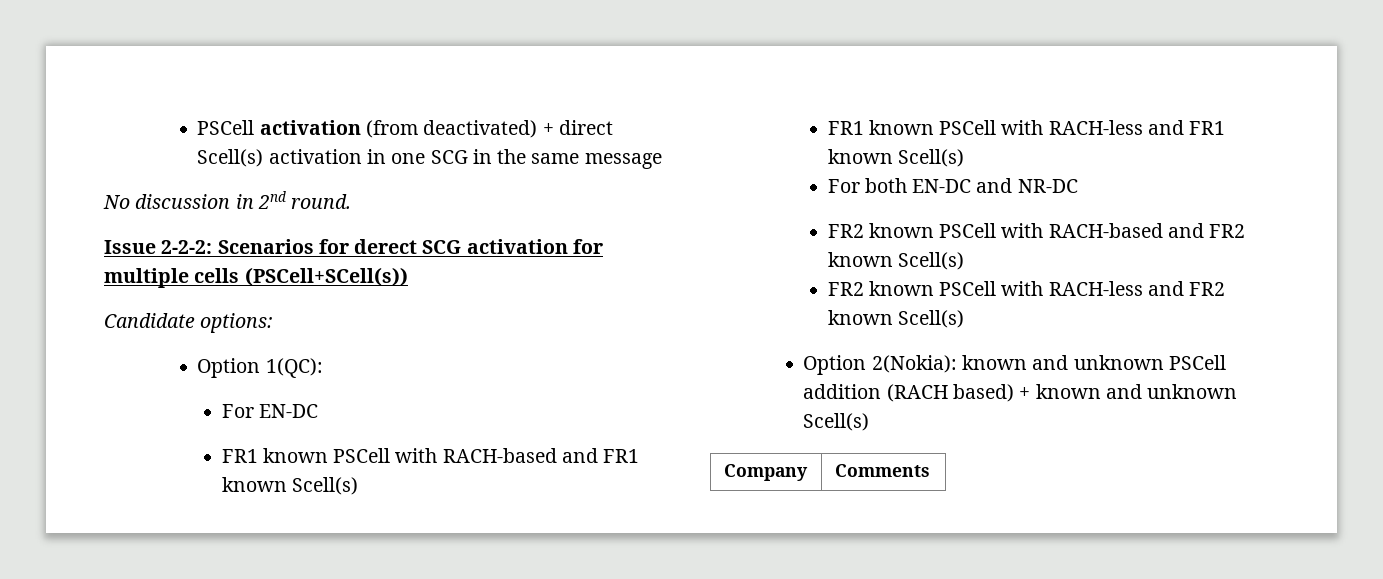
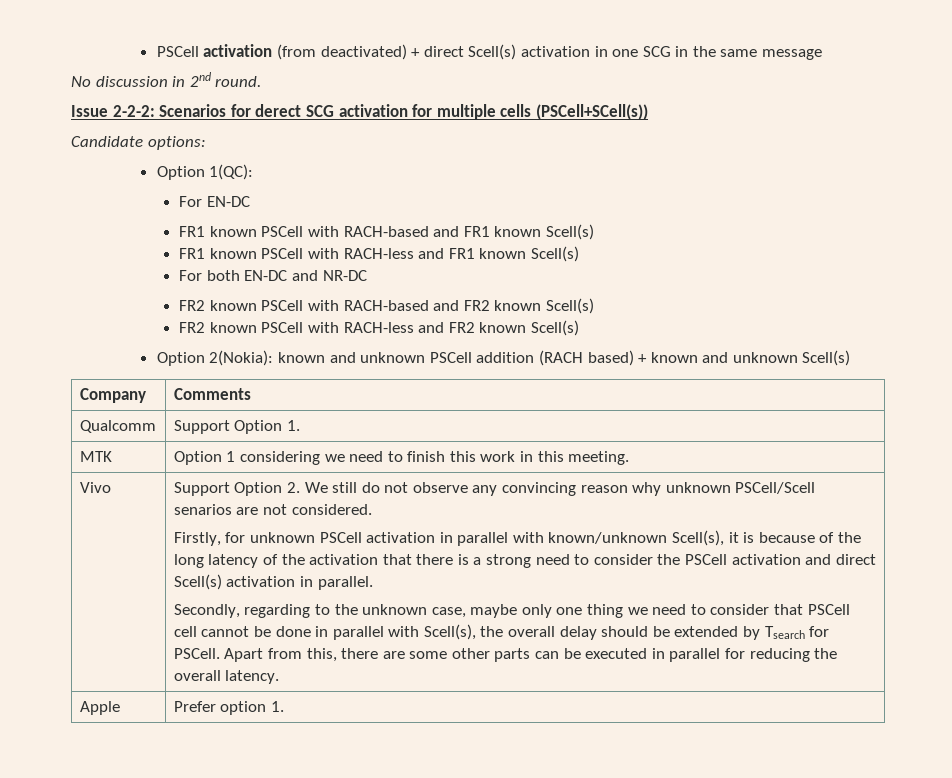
+ Qualcomm | Support Option 1.
+ MTK | Option 1 considering we need to finish this work in this meeting.
+ Vivo | Support Option 2. We still do not observe any convincing reason why unknown PSCell/Scell senarios are not considered.
+ Firstly, for unknown PSCell activation in parallel with known/unknown Scell(s), it is because of the long latency of the activation that there is a strong need to consider the PSCell activation and direct Scell(s) activation in parallel.
+ Secondly, regarding to the unknown case, maybe only one thing we need to consider that PSCell cell cannot be done in parallel with Scell(s), the overall delay should be extended by Tsearch for PSCell. Apart from this, there are some other parts can be executed in parallel for reducing the overall latency.
+ Apple | Prefer option 1.

